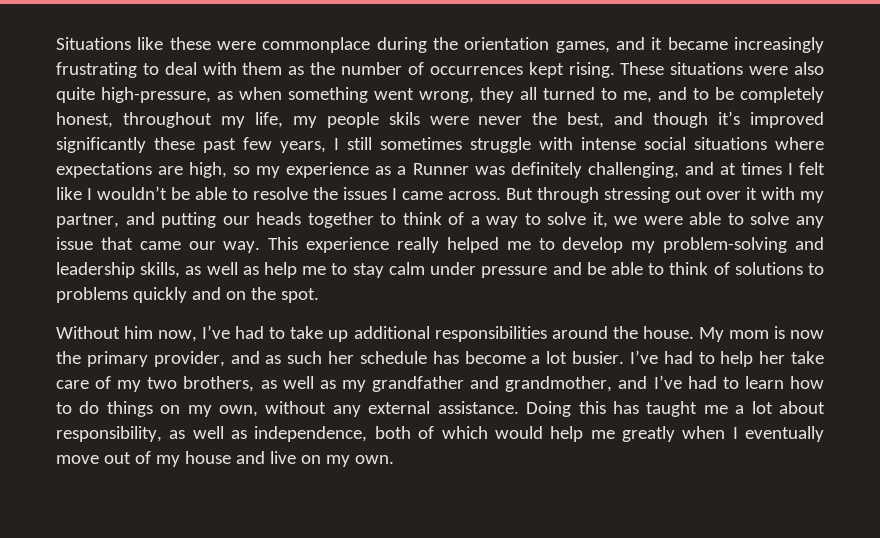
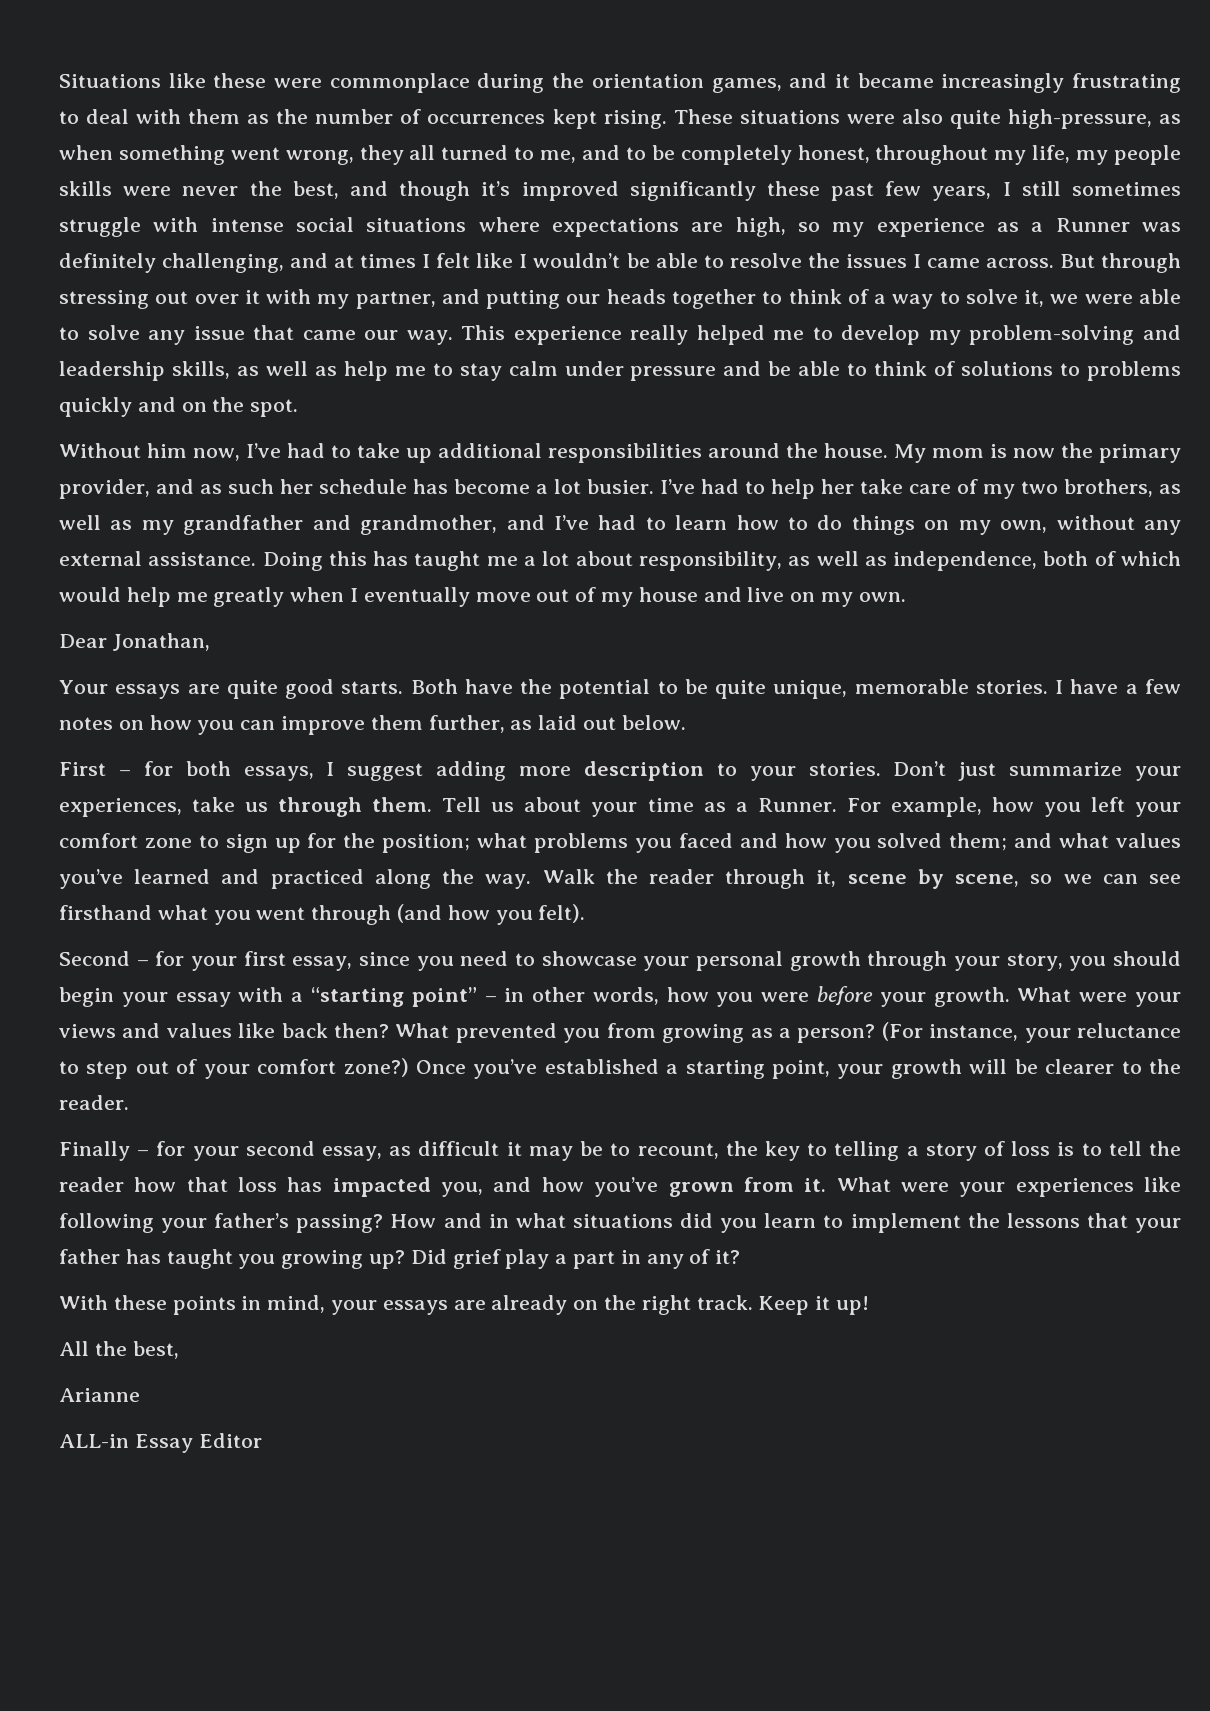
- These situations were also quite high-pressure, as when something went wrong, they all turned to me, and to be completely honest, throughout my life, my people skils were never the best, and though it’s improved significantly these past few years, I still sometimes struggle with intense social situations where expectations are high, so my experience as a Runner was definitely challenging, and at times I felt like I wouldn’t be able to resolve the issues I came across.
+ These situations were also quite high-pressure, as when something went wrong, they all turned to me, and to be completely honest, throughout my life, my people skills were never the best, and though it’s improved significantly these past few years, I still sometimes struggle with intense social situations where expectations are high, so my experience as a Runner was definitely challenging, and at times I felt like I wouldn’t be able to resolve the issues I came across.
+ Dear Jonathan,
+ Your essays are quite good starts. Both have the potential to be quite unique, memorable stories. I have a few notes on how you can improve them further, as laid out below.
+ First – for both essays, I suggest adding more description to your stories. Don’t just summarize your experiences, take us through them. Tell us about your time as a Runner. For example, how you left your comfort zone to sign up for the position; what problems you faced and how you solved them; and what values you’ve learned and practiced along the way. Walk the reader through it, scene by scene, so we can see firsthand what you went through (and how you felt).
+ Second – for your first essay, since you need to showcase your personal growth through your story, you should begin your essay with a “starting point” – in other words, how you were before your growth. What were your views and values like back then? What prevented you from growing as a person? (For instance, your reluctance to step out of your comfort zone?) Once you’ve established a starting point, your growth will be clearer to the reader.
+ Finally – for your second essay, as difficult it may be to recount, the key to telling a story of loss is to tell the reader how that loss has impacted you, and how you’ve grown from it. What were your experiences like following your father’s passing? How and in what situations did you learn to implement the lessons that your father has taught you growing up? Did grief play a part in any of it?
+ With these points in mind, your essays are already on the right track. Keep it up!
+ All the best,
+ Arianne
+ ALL-in Essay Editor

